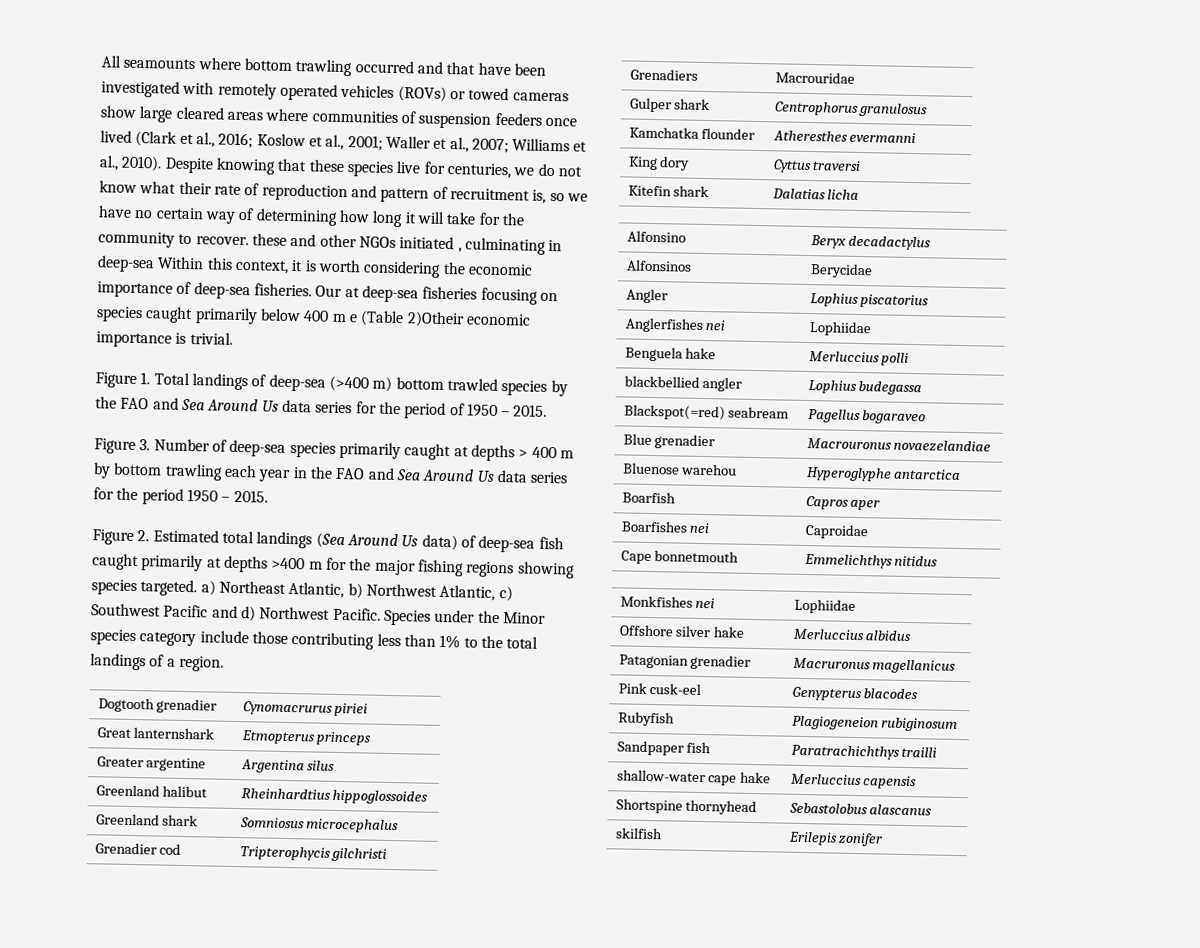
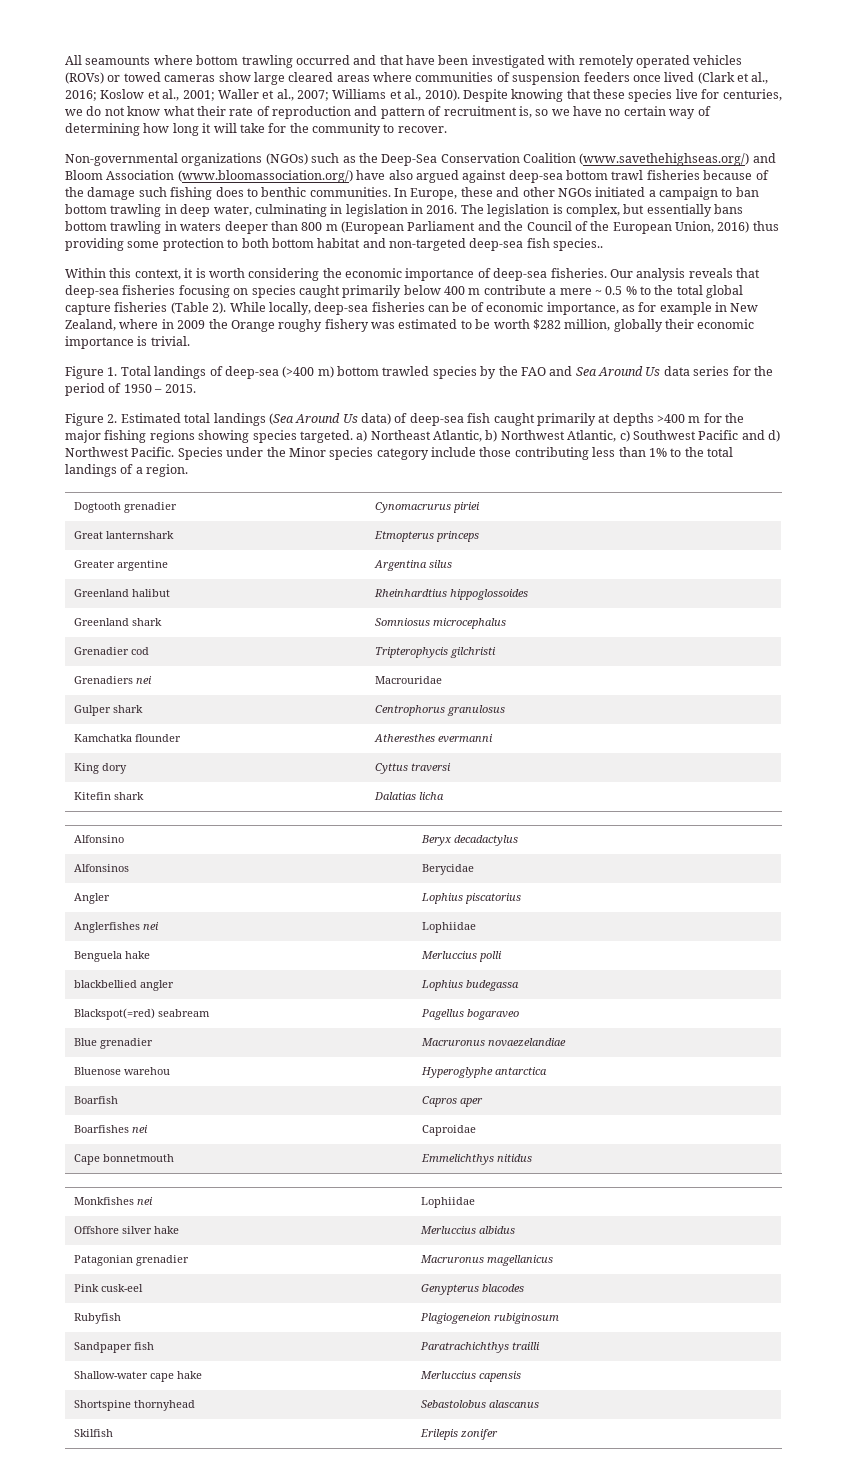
- Despite knowing that these species live for centuries, we do not know what their rate of reproduction and pattern of recruitment is, so we have no certain way of determining how long it will take for the community to recover. these and other NGOs initiated , culminating in deep-sea Within this context, it is worth considering the economic importance of deep-sea fisheries.
+ Despite knowing that these species live for centuries, we do not know what their rate of reproduction and pattern of recruitment is, so we have no certain way of determining how long it will take for the community to recover.
+ Non-governmental organizations (NGOs) such as the Deep-Sea Conservation Coalition (www.savethehighseas.org/) and Bloom Association (www.bloomassociation.org/) have also argued against deep-sea bottom trawl fisheries because of the damage such fishing does to benthic communities. In Europe, these and other NGOs initiated a campaign to ban bottom trawling in deep water, culminating in legislation in 2016. The legislation is complex, but essentially bans bottom trawling in waters deeper than 800 m (European Parliament and the Council of the European Union, 2016) thus providing some protection to both bottom habitat and non-targeted deep-sea fish species..
+ Within this context, it is worth considering the economic importance of deep-sea fisheries.
- Our at deep-sea fisheries focusing on species caught primarily below 400 m e (Table 2)Otheir economic importance is trivial.
+ Our analysis reveals that deep-sea fisheries focusing on species caught primarily below 400 m contribute a mere ~ 0.5 % to the total global capture fisheries (Table 2). While locally, deep-sea fisheries can be of economic importance, as for example in New Zealand, where in 2009 the Orange roughy fishery was estimated to be worth $282 million, globally their economic importance is trivial.
- Figure 3. Number of deep-sea species primarily caught at depths > 400 m by bottom trawling each year in the FAO and Sea Around Us data series for the period 1950 – 2015.
- Grenadiers | Macrouridae
+ Grenadiers nei | Macrouridae
- Blue grenadier | Macrouronus novaezelandiae
+ Blue grenadier | Macruronus novaezelandiae
- shallow-water cape hake | Merluccius capensis
+ Shallow-water cape hake | Merluccius capensis
- skilfish | Erilepis zonifer
+ Skilfish | Erilepis zonifer

